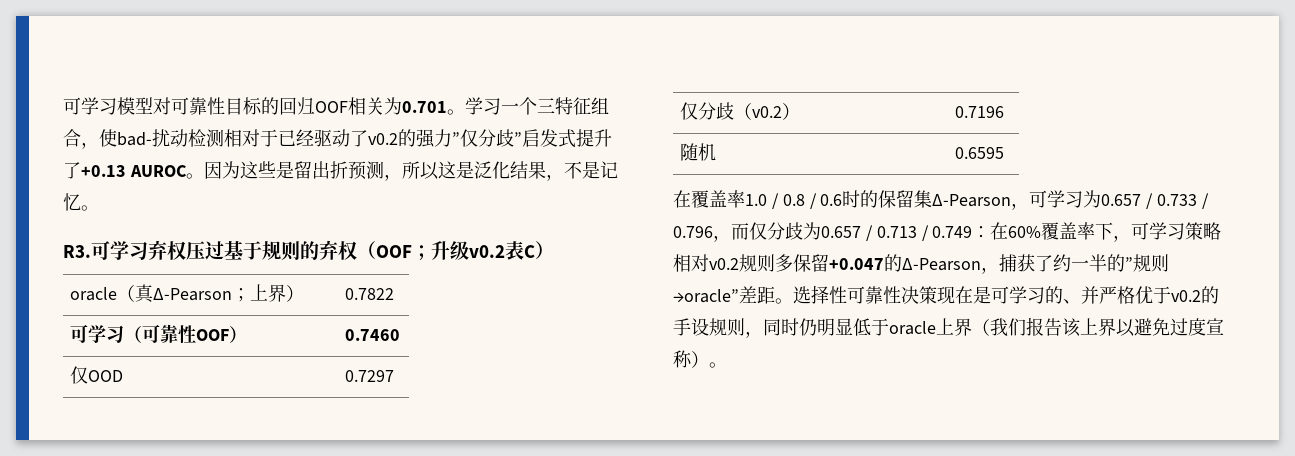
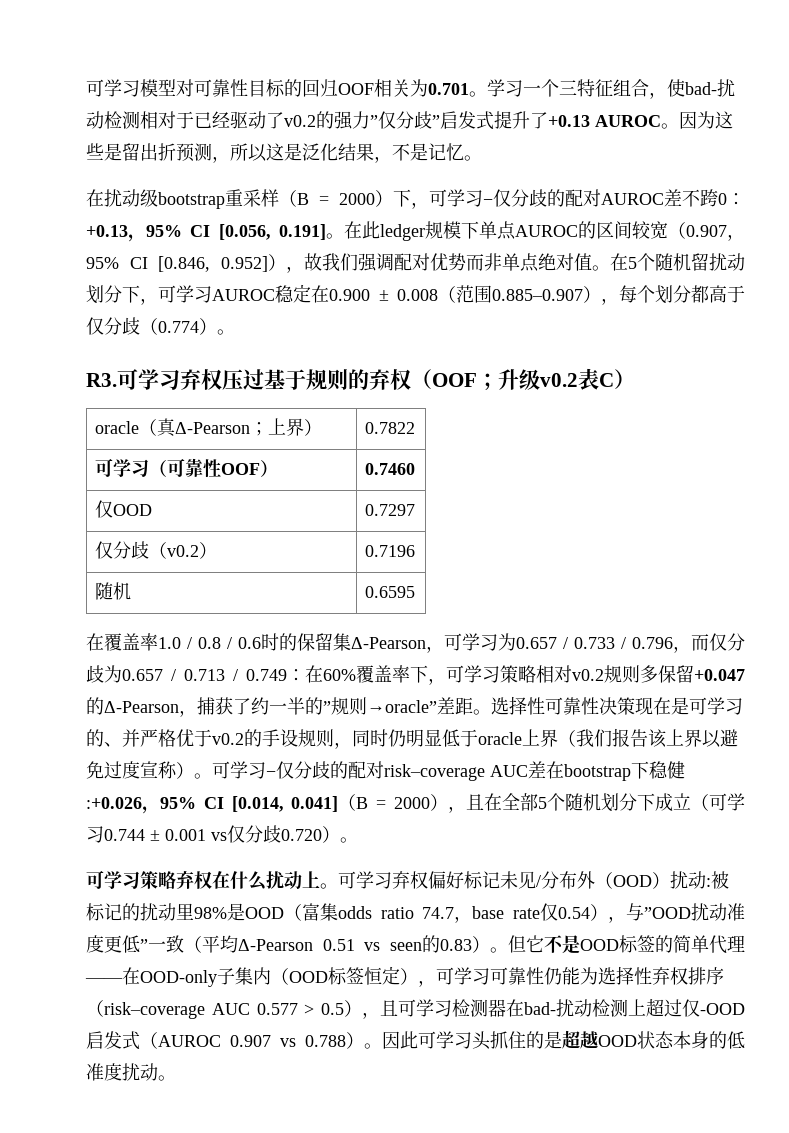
+ 在扰动级bootstrap重采样（B = 2000）下，可学习−仅分歧的配对AUROC差不跨0：+0.13，95% CI [0.056, 0.191]。在此ledger规模下单点AUROC的区间较宽（0.907，95% CI [0.846, 0.952]），故我们强调配对优势而非单点绝对值。在5个随机留扰动划分下，可学习AUROC稳定在0.900 ± 0.008（范围0.885–0.907），每个划分都高于仅分歧（0.774）。
+ 可学习−仅分歧的配对risk–coverage AUC差在bootstrap下稳健:+0.026，95% CI [0.014, 0.041]（B = 2000），且在全部5个随机划分下成立（可学习0.744 ± 0.001 vs仅分歧0.720）。
+ 可学习策略弃权在什么扰动上。可学习弃权偏好标记未见/分布外（OOD）扰动:被标记的扰动里98%是OOD（富集odds ratio 74.7，base rate仅0.54），与”OOD扰动准度更低”一致（平均Δ-Pearson 0.51 vs seen的0.83）。但它不是OOD标签的简单代理——在OOD-only子集内（OOD标签恒定），可学习可靠性仍能为选择性弃权排序（risk–coverage AUC 0.577 > 0.5），且可学习检测器在bad-扰动检测上超过仅-OOD启发式（AUROC 0.907 vs 0.788）。因此可学习头抓住的是超越OOD状态本身的低准度扰动。

